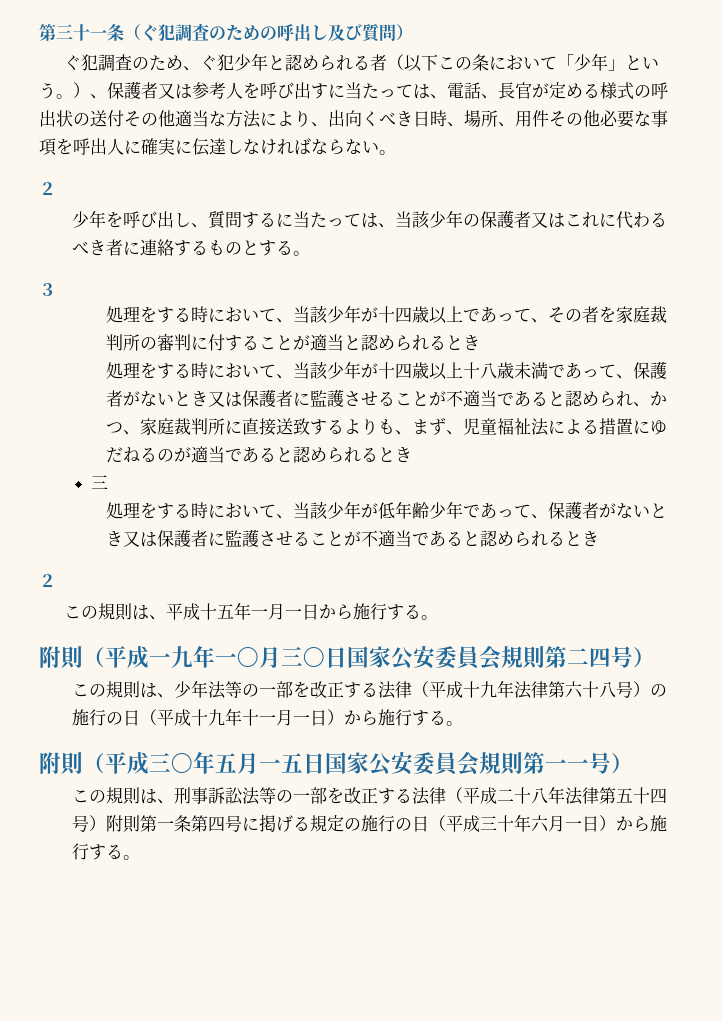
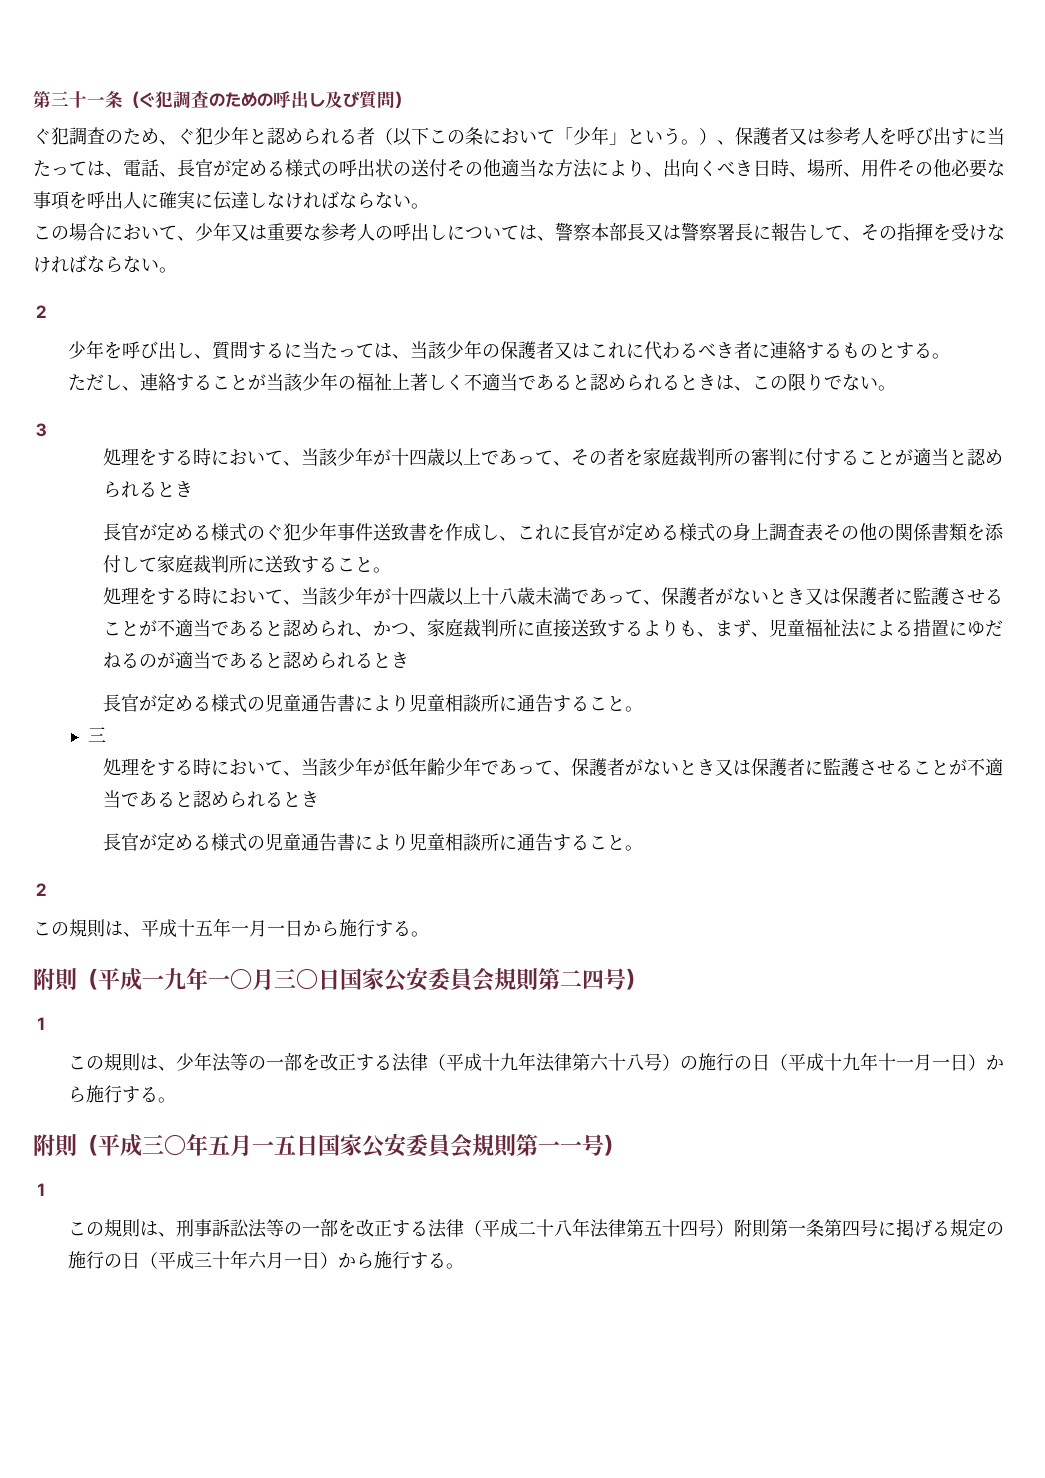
+ この場合において、少年又は重要な参考人の呼出しについては、警察本部長又は警察署長に報告して、その指揮を受けなければならない。
+ ただし、連絡することが当該少年の福祉上著しく不適当であると認められるときは、この限りでない。
+ 長官が定める様式のぐ犯少年事件送致書を作成し、これに長官が定める様式の身上調査表その他の関係書類を添付して家庭裁判所に送致すること。
  処理をする時において、当該少年が十四歳以上十八歳未満であって、保護者がないとき又は保護者に監護させることが不適当であると認められ、かつ、家庭裁判所に直接送致するよりも、まず、児童福祉法による措置にゆだねるのが適当であると認められるとき
+ 長官が定める様式の児童通告書により児童相談所に通告すること。
  処理をする時において、当該少年が低年齢少年であって、保護者がないとき又は保護者に監護させることが不適当であると認められるとき
+ 長官が定める様式の児童通告書により児童相談所に通告すること。
  附則（平成一九年一〇月三〇日国家公安委員会規則第二四号）
+ １
  附則（平成三〇年五月一五日国家公安委員会規則第一一号）
+ １

